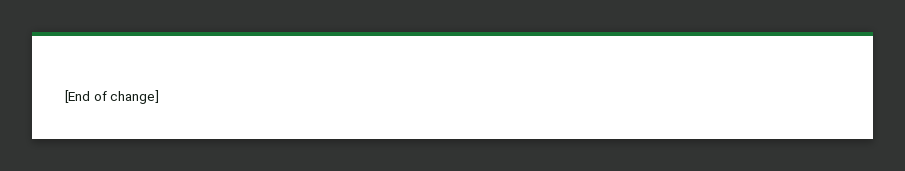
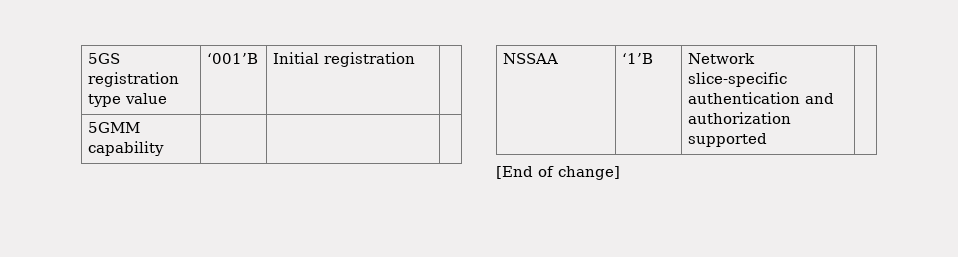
+ 5GS registration type value | ‘001’B | Initial registration |
+ 5GMM capability | | |
+ NSSAA | ‘1’B | Network slice-specific authentication and authorization supported |

